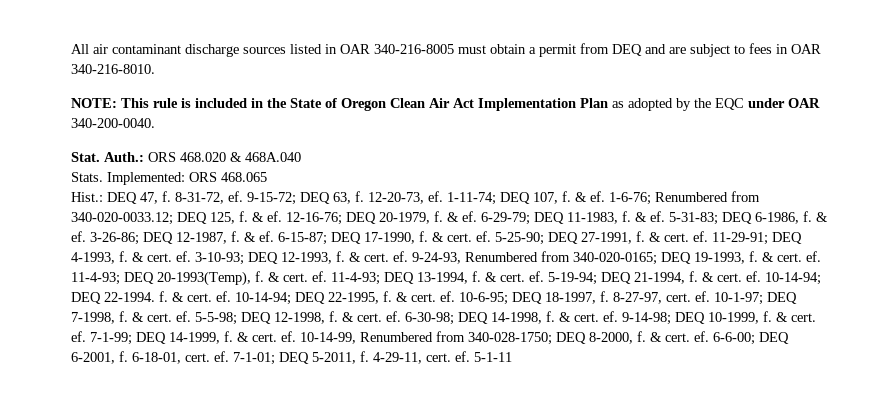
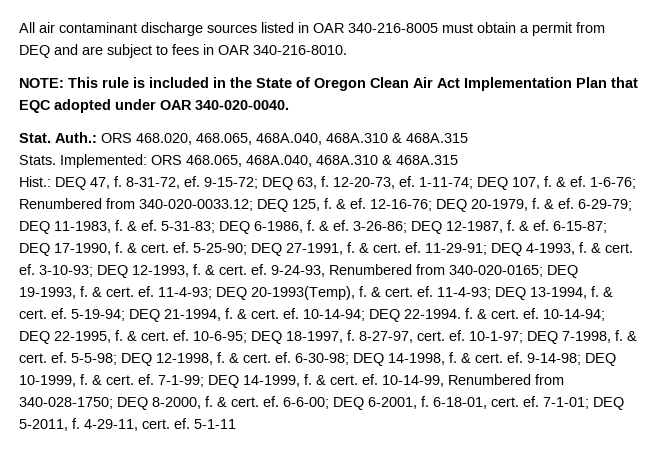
- NOTE: This rule is included in the State of Oregon Clean Air Act Implementation Plan as adopted by the EQC under OAR 340-200-0040.
+ NOTE: This rule is included in the State of Oregon Clean Air Act Implementation Plan that EQC adopted under OAR 340-020-0040.
- Auth.: ORS 468.020 & 468A.040
- Stats. Implemented: ORS 468.065
+ Auth.: ORS 468.020, 468.065, 468A.040, 468A.310 & 468A.315
+ Stats. Implemented: ORS 468.065, 468A.040, 468A.310 & 468A.315

